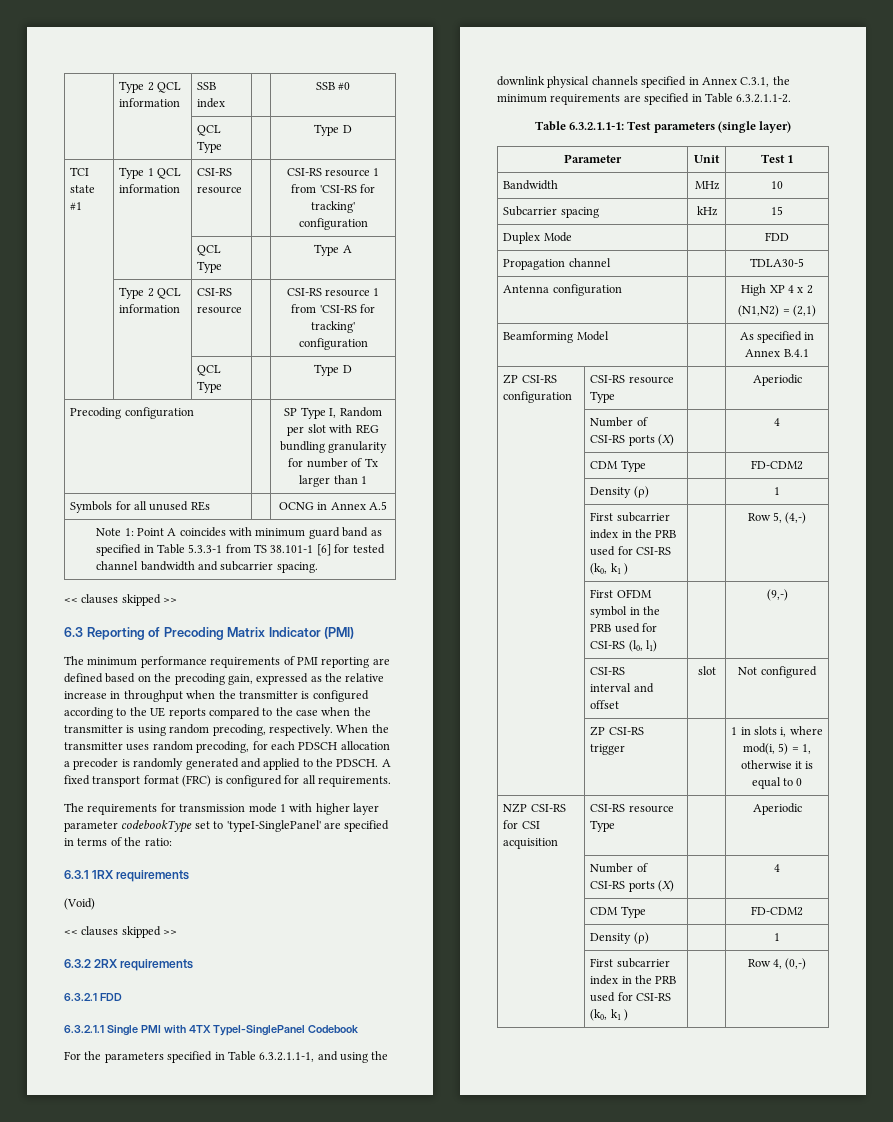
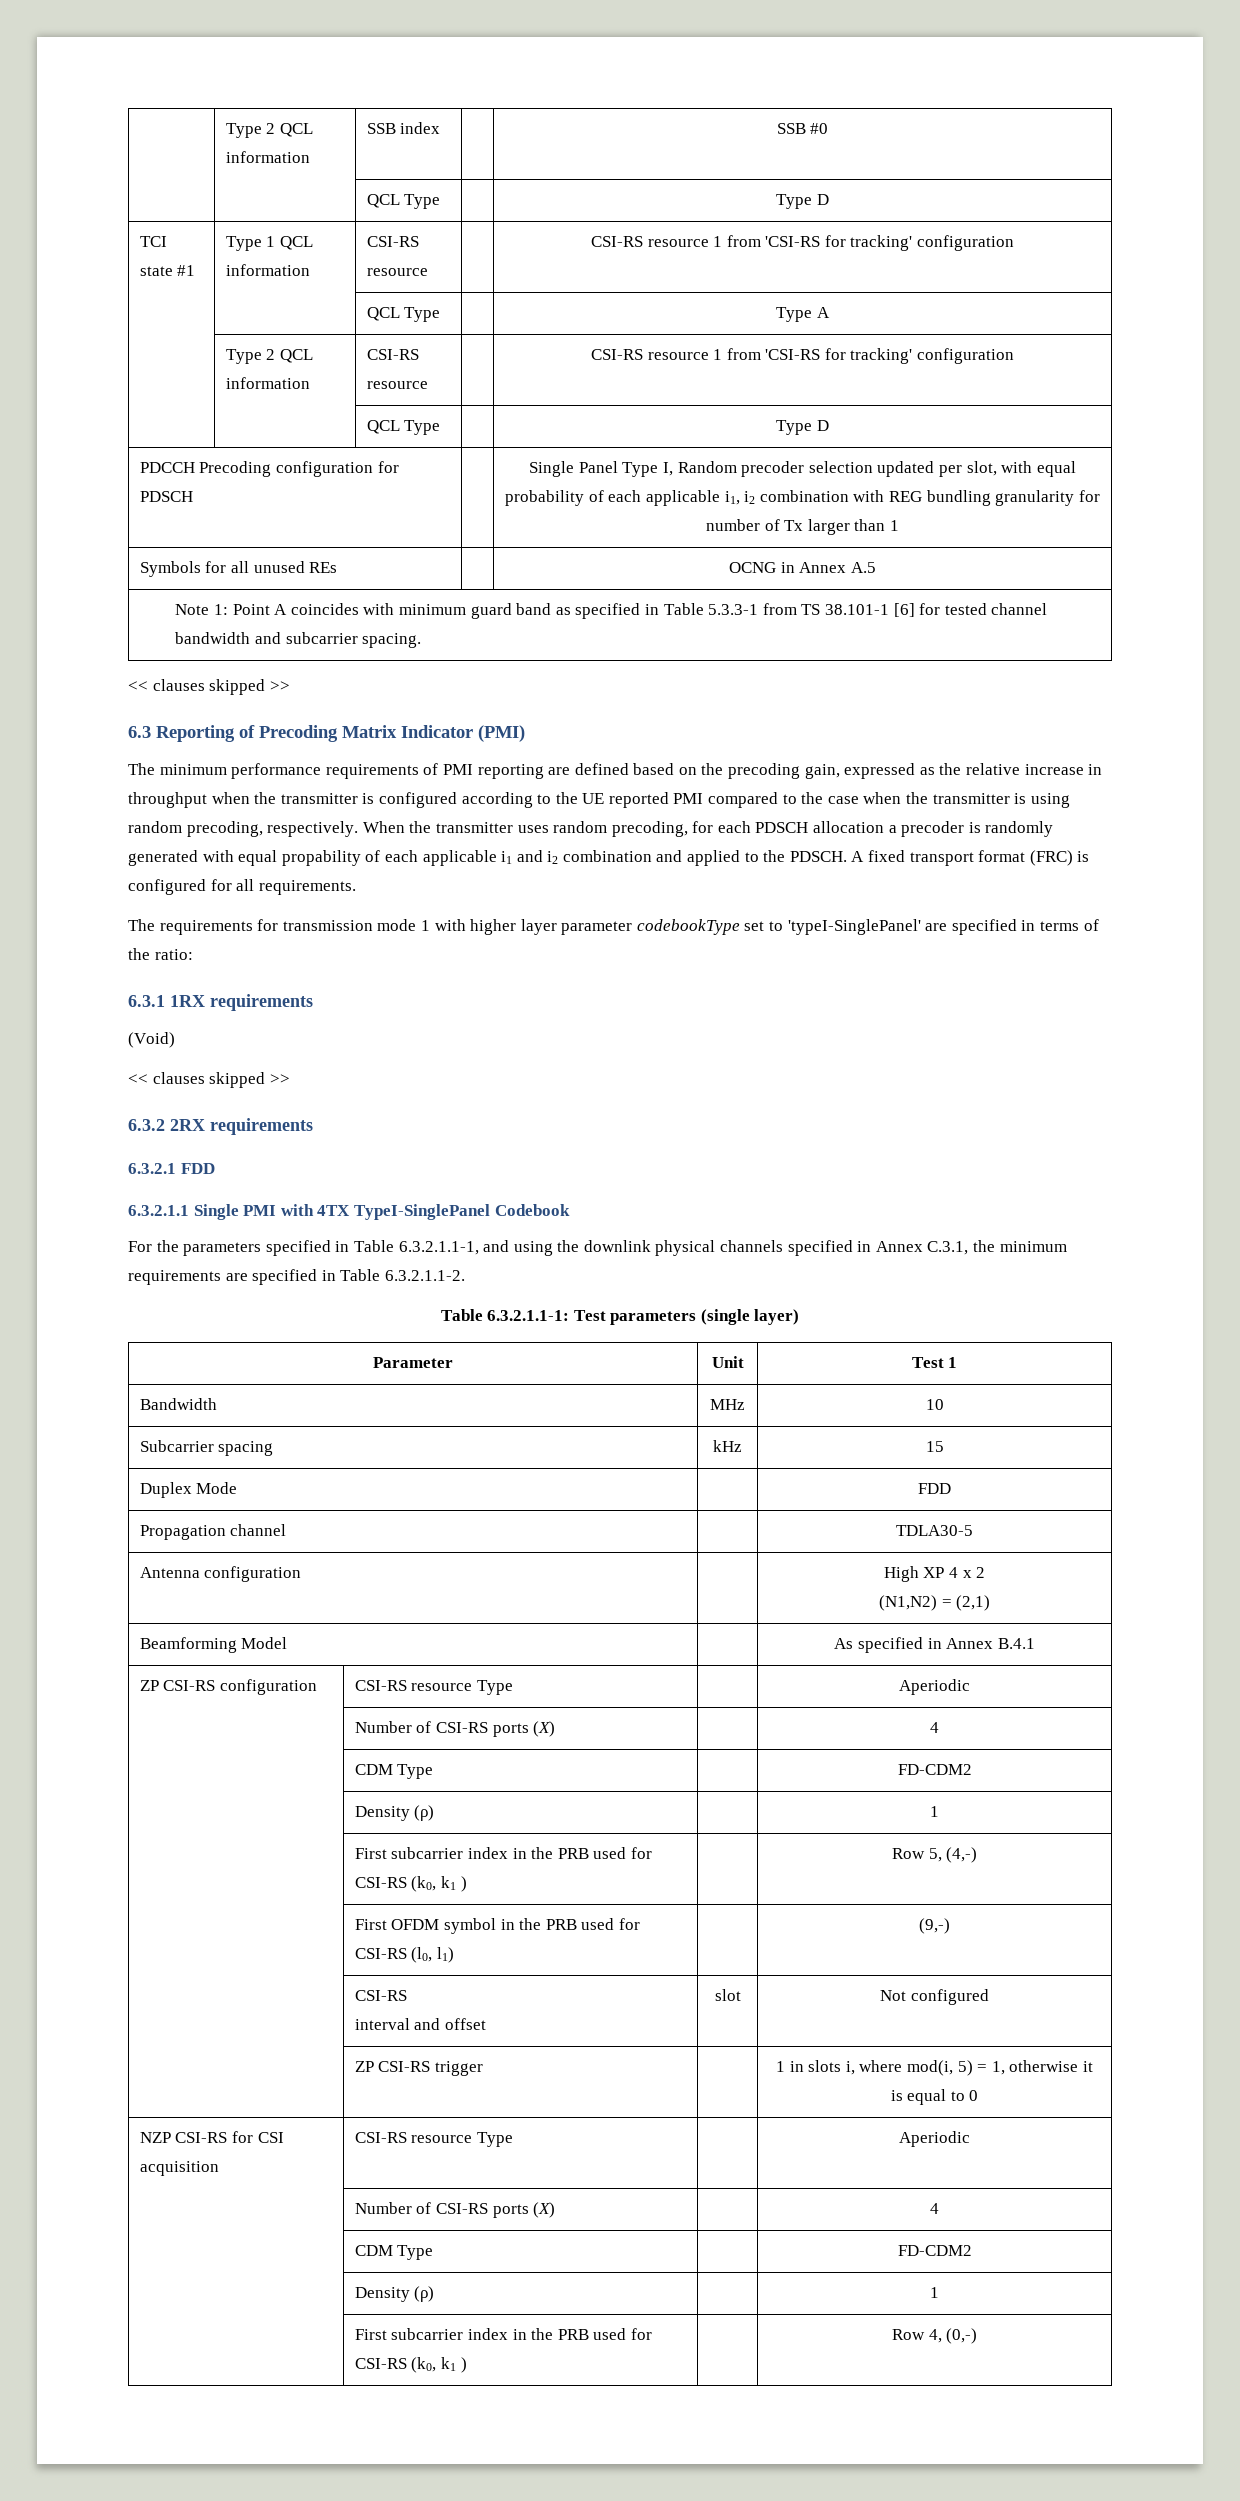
- Precoding configuration | | SP Type I, Random per slot with REG bundling granularity for number of Tx larger than 1
+ PDCCH Precoding configuration for PDSCH | | Single Panel Type I, Random precoder selection updated per slot, with equal probability of each applicable i1, i2 combination with REG bundling granularity for number of Tx larger than 1
- The minimum performance requirements of PMI reporting are defined based on the precoding gain, expressed as the relative increase in throughput when the transmitter is configured according to the UE reports compared to the case when the transmitter is using random precoding, respectively.
+ The minimum performance requirements of PMI reporting are defined based on the precoding gain, expressed as the relative increase in throughput when the transmitter is configured according to the UE reported PMI compared to the case when the transmitter is using random precoding, respectively.
- When the transmitter uses random precoding, for each PDSCH allocation a precoder is randomly generated and applied to the PDSCH.
+ When the transmitter uses random precoding, for each PDSCH allocation a precoder is randomly generated with equal propability of each applicable i1 and i2 combination and applied to the PDSCH.

